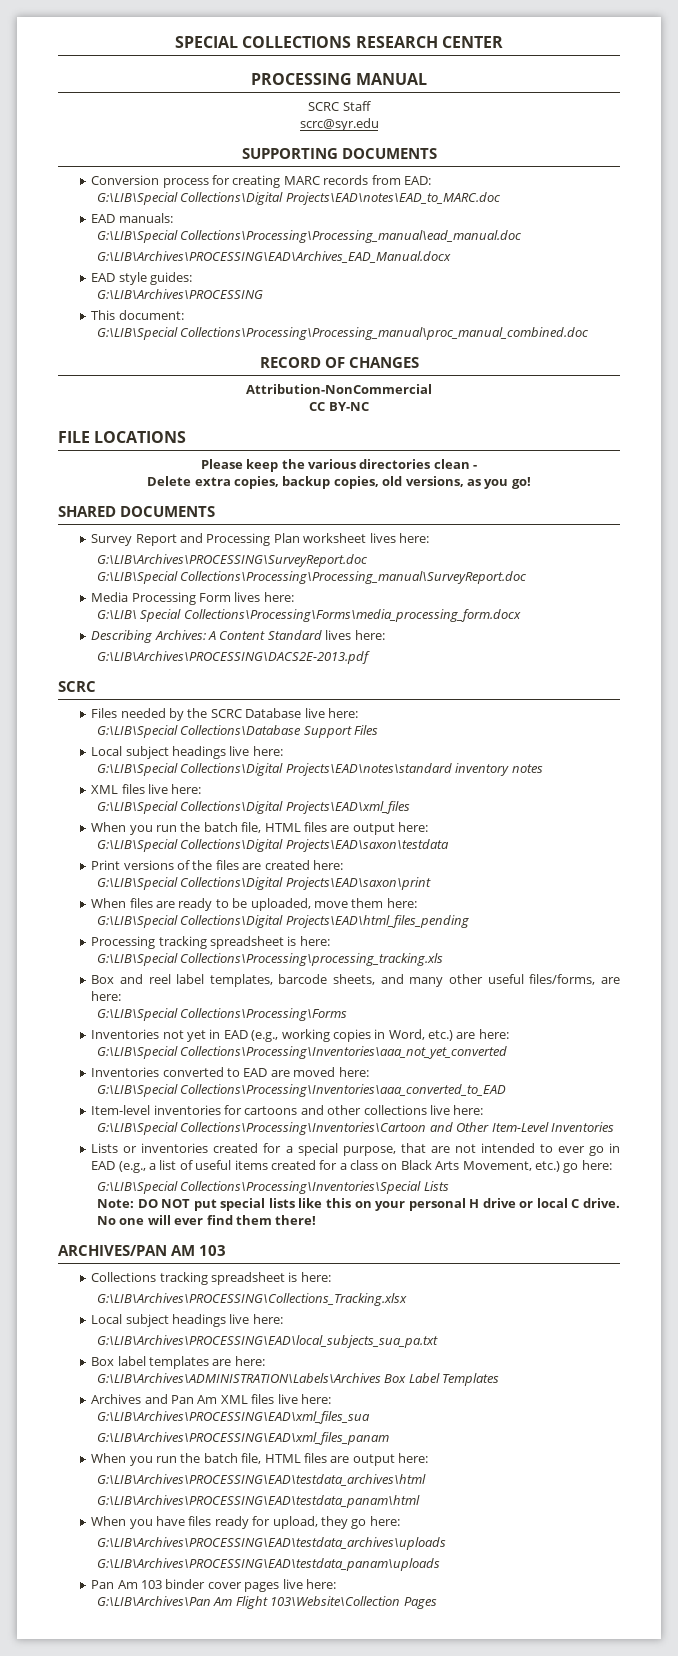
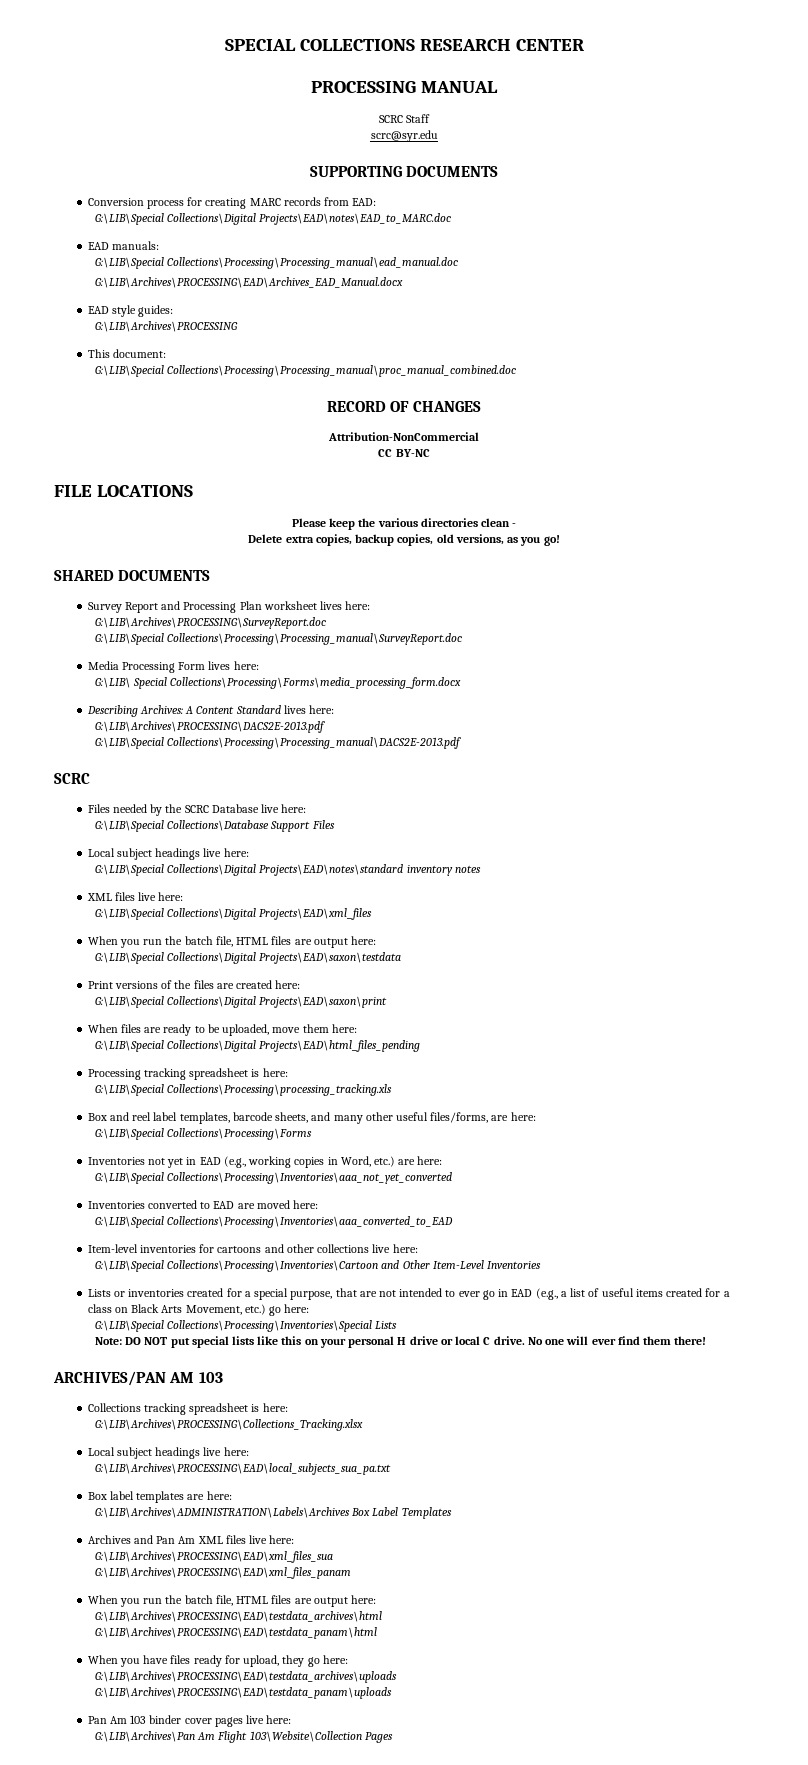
+ G:\LIB\Special Collections\Processing\Processing_manual\DACS2E-2013.pdf

